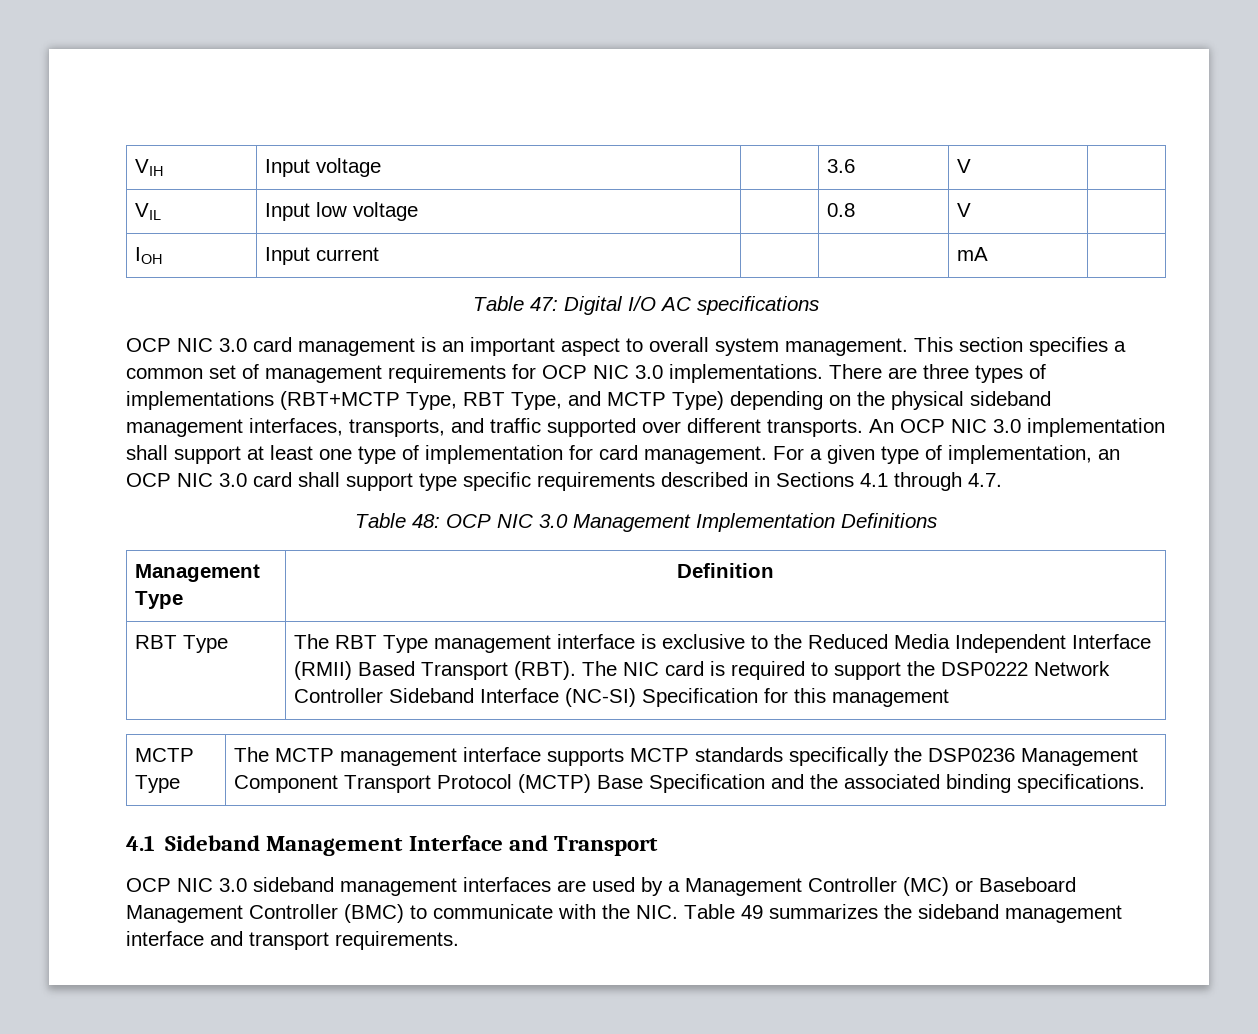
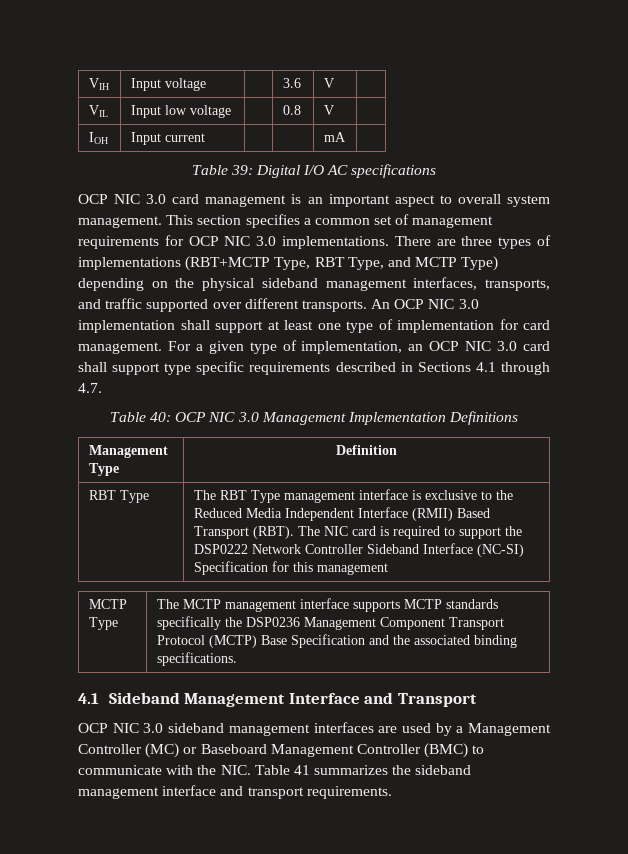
- Table 47: Digital I/O AC specifications
+ Table 39: Digital I/O AC specifications
- Table 48: OCP NIC 3.0 Management Implementation Definitions
+ Table 40: OCP NIC 3.0 Management Implementation Definitions
- OCP NIC 3.0 sideband management interfaces are used by a Management Controller (MC) or Baseboard Management Controller (BMC) to communicate with the NIC. Table 49 summarizes the sideband management interface and transport requirements.
+ OCP NIC 3.0 sideband management interfaces are used by a Management Controller (MC) or Baseboard Management Controller (BMC) to communicate with the NIC. Table 41 summarizes the sideband management interface and transport requirements.

